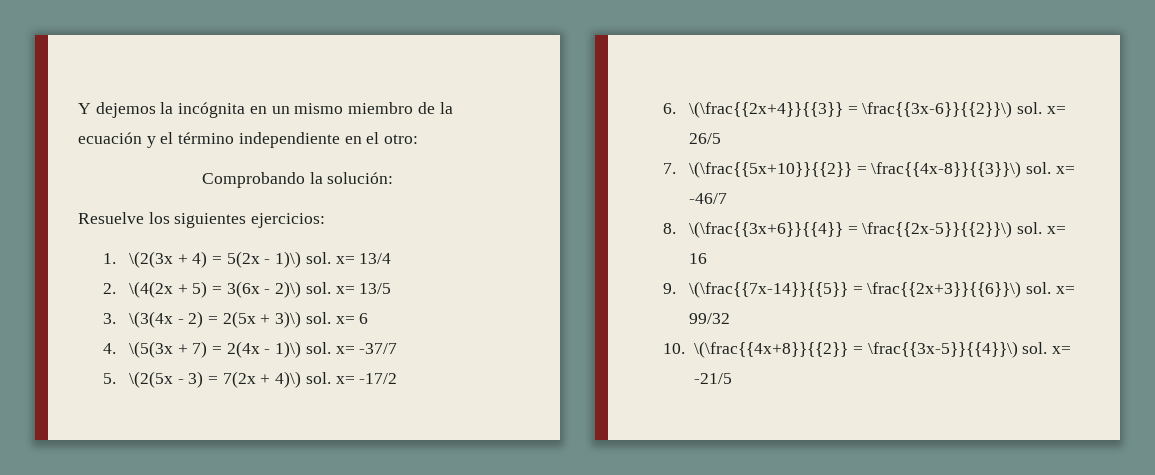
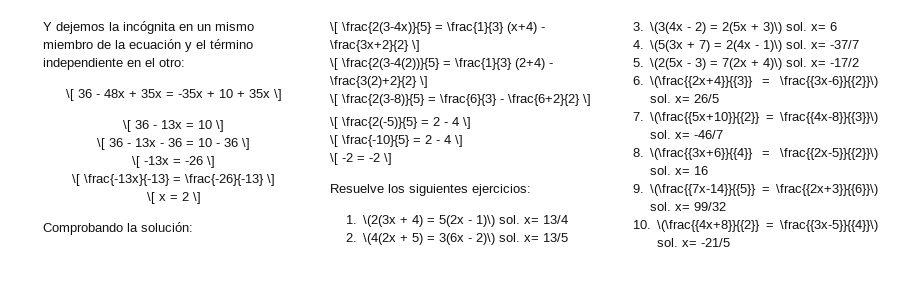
+ \[ 36 - 48x + 35x = -35x + 10 + 35x \]
+ \[ 36 - 13x = 10 \]
+ \[ 36 - 13x - 36 = 10 - 36 \]
+ \[ -13x = -26 \]
+ \[ \frac{-13x}{-13} = \frac{-26}{-13} \]
+ \[ x = 2 \]
  Comprobando la solución:
+ \[ \frac{2(3-4x)}{5} = \frac{1}{3} (x+4) - \frac{3x+2}{2} \]
+ \[ \frac{2(3-4(2))}{5} = \frac{1}{3} (2+4) - \frac{3(2)+2}{2} \]
+ \[ \frac{2(3-8)}{5} = \frac{6}{3} - \frac{6+2}{2} \]
+ \[ \frac{2(-5)}{5} = 2 - 4 \]
+ \[ \frac{-10}{5} = 2 - 4 \]
+ \[ -2 = -2 \]

